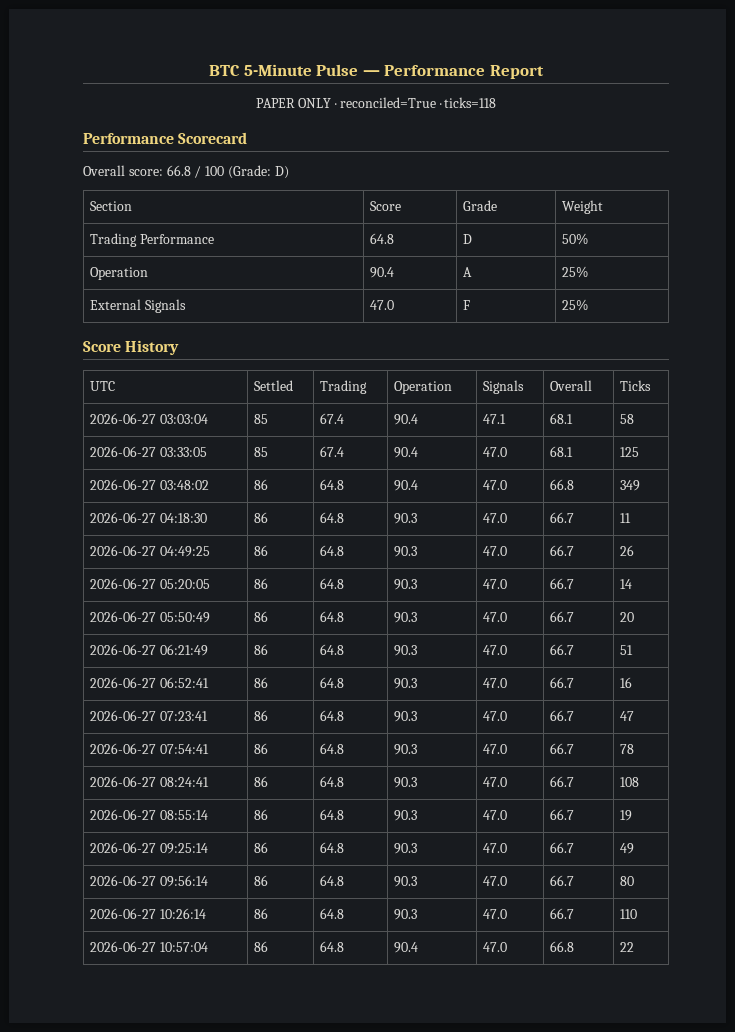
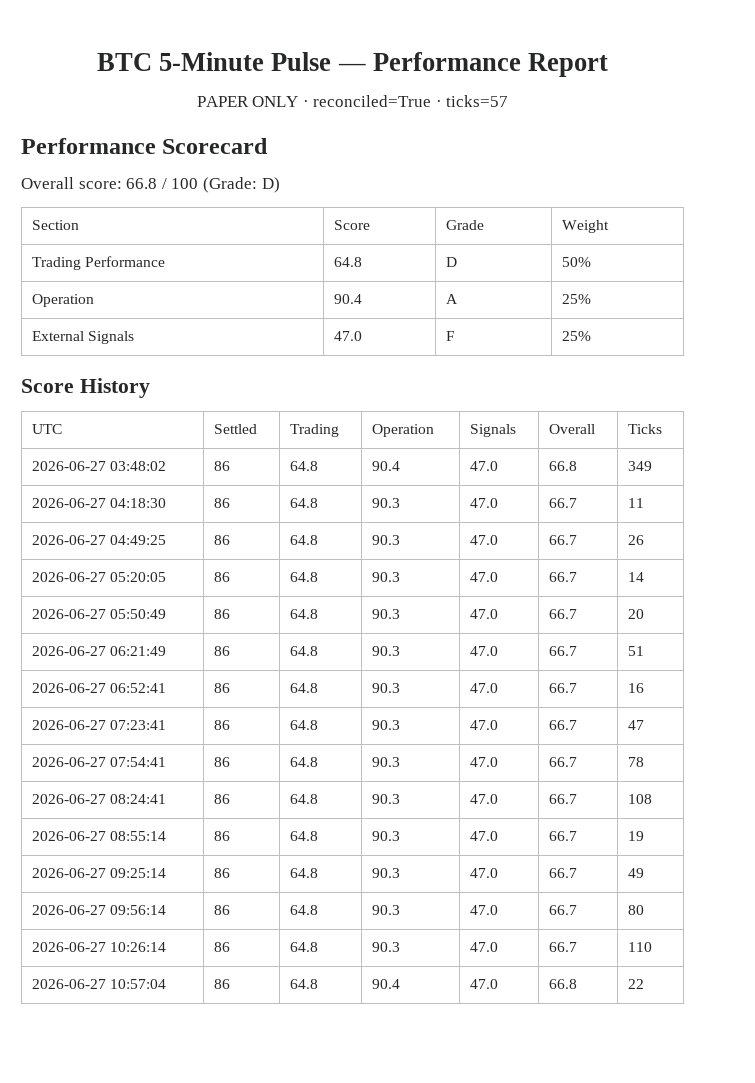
- PAPER ONLY · reconciled=True · ticks=118
+ PAPER ONLY · reconciled=True · ticks=57
- 2026-06-27 03:03:04 | 85 | 67.4 | 90.4 | 47.1 | 68.1 | 58
- 2026-06-27 03:33:05 | 85 | 67.4 | 90.4 | 47.0 | 68.1 | 125

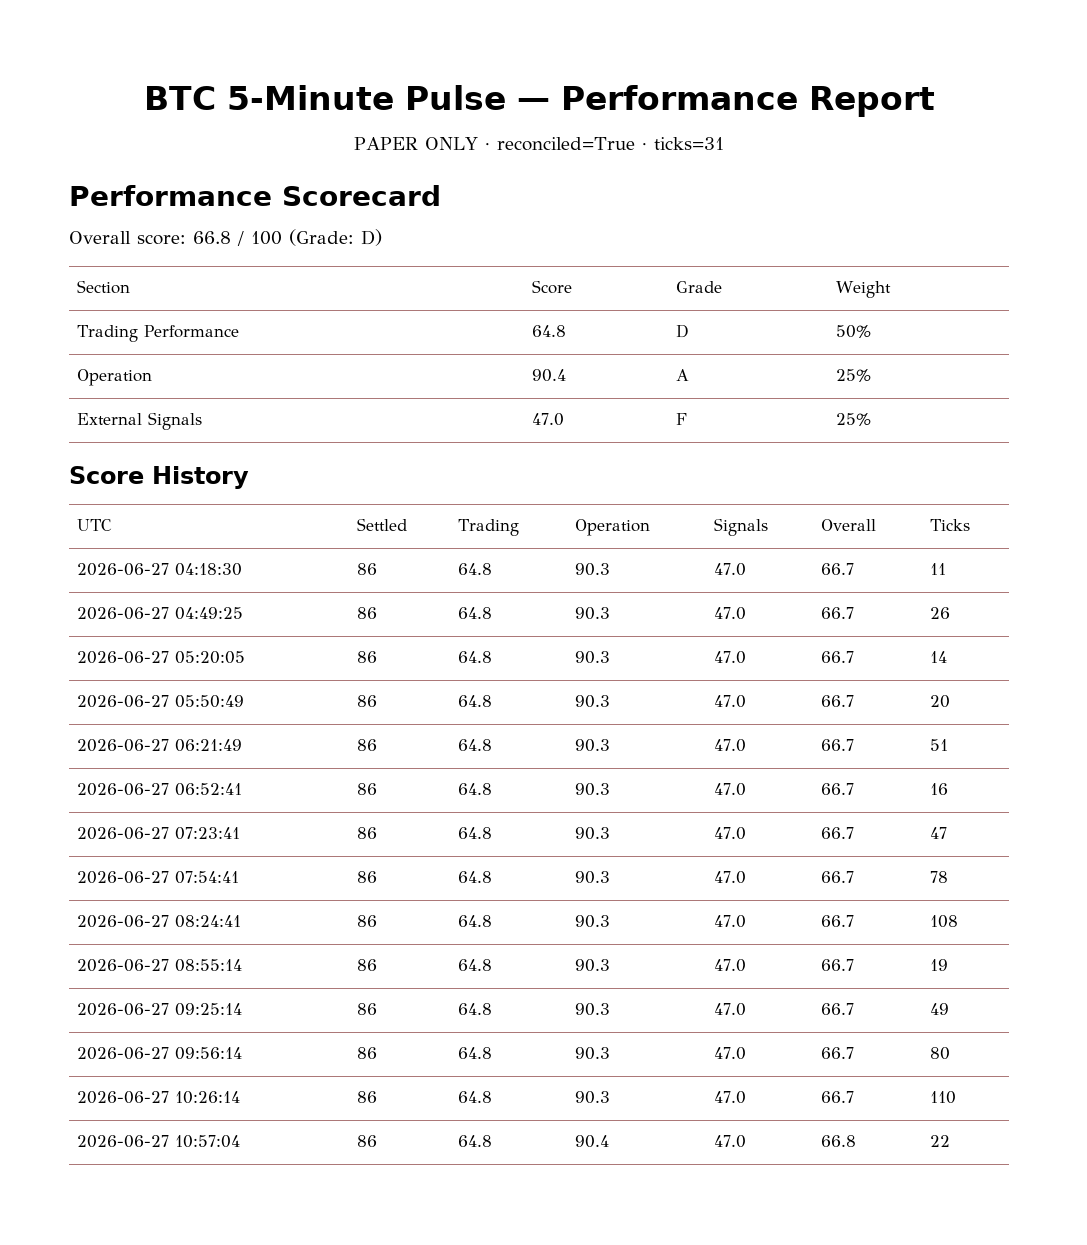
- PAPER ONLY · reconciled=True · ticks=57
+ PAPER ONLY · reconciled=True · ticks=31
- 2026-06-27 03:48:02 | 86 | 64.8 | 90.4 | 47.0 | 66.8 | 349

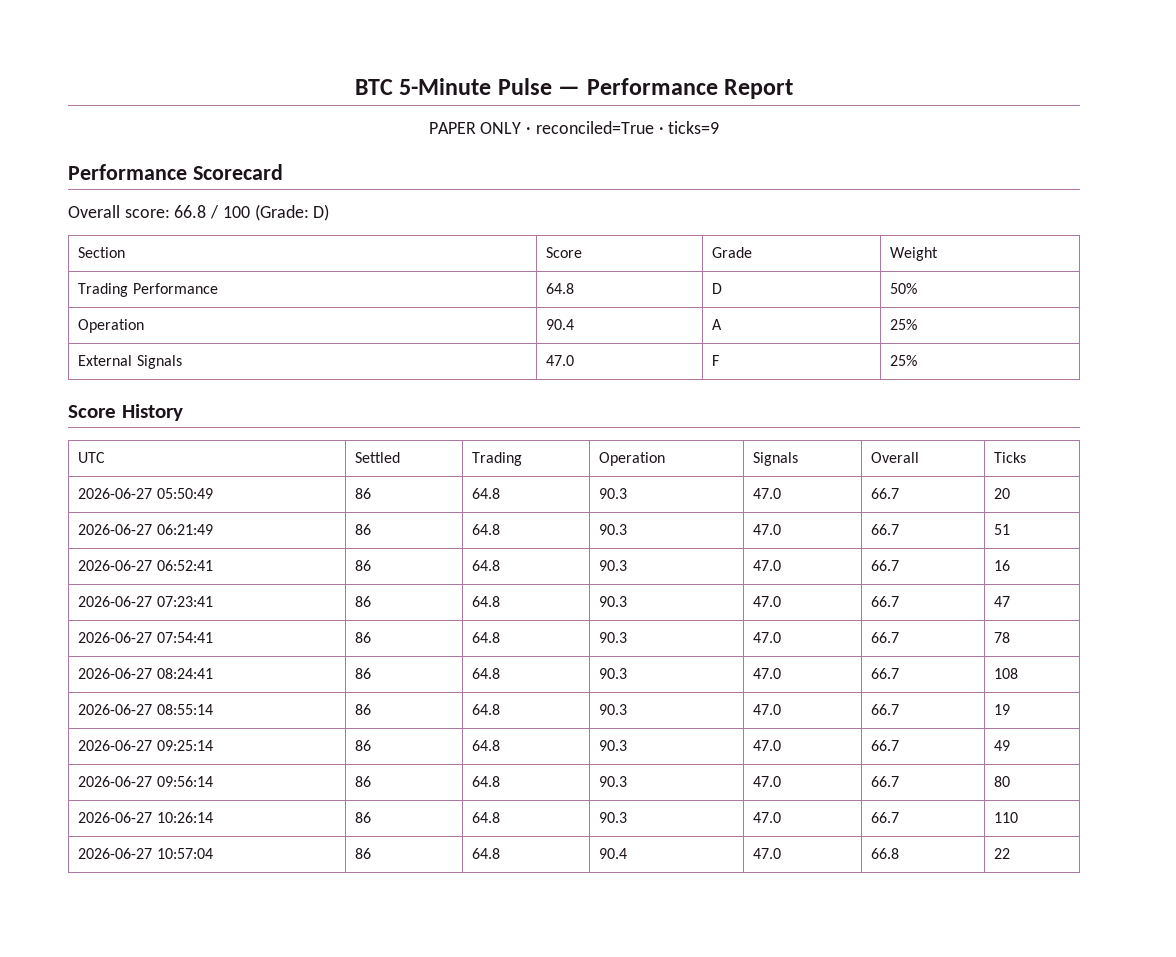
- PAPER ONLY · reconciled=True · ticks=31
+ PAPER ONLY · reconciled=True · ticks=9
- 2026-06-27 04:18:30 | 86 | 64.8 | 90.3 | 47.0 | 66.7 | 11
- 2026-06-27 04:49:25 | 86 | 64.8 | 90.3 | 47.0 | 66.7 | 26
- 2026-06-27 05:20:05 | 86 | 64.8 | 90.3 | 47.0 | 66.7 | 14

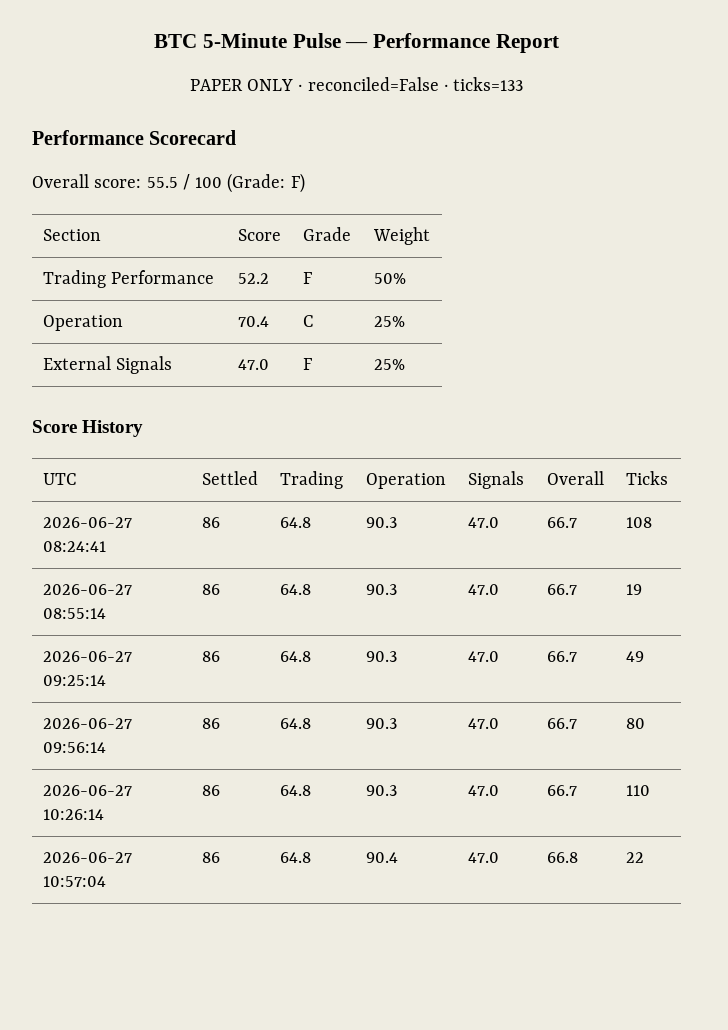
- PAPER ONLY · reconciled=True · ticks=9
+ PAPER ONLY · reconciled=False · ticks=133
- Overall score: 66.8 / 100 (Grade: D)
+ Overall score: 55.5 / 100 (Grade: F)
- Trading Performance | 64.8 | D | 50%
+ Trading Performance | 52.2 | F | 50%
- Operation | 90.4 | A | 25%
+ Operation | 70.4 | C | 25%
- 2026-06-27 05:50:49 | 86 | 64.8 | 90.3 | 47.0 | 66.7 | 20
- 2026-06-27 06:21:49 | 86 | 64.8 | 90.3 | 47.0 | 66.7 | 51
- 2026-06-27 06:52:41 | 86 | 64.8 | 90.3 | 47.0 | 66.7 | 16
- 2026-06-27 07:23:41 | 86 | 64.8 | 90.3 | 47.0 | 66.7 | 47
- 2026-06-27 07:54:41 | 86 | 64.8 | 90.3 | 47.0 | 66.7 | 78

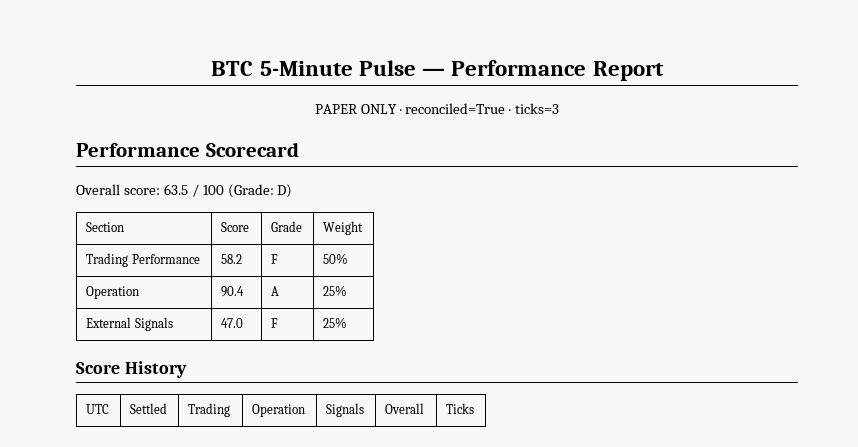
- PAPER ONLY · reconciled=False · ticks=133
+ PAPER ONLY · reconciled=True · ticks=3
- Overall score: 55.5 / 100 (Grade: F)
+ Overall score: 63.5 / 100 (Grade: D)
- Trading Performance | 52.2 | F | 50%
+ Trading Performance | 58.2 | F | 50%
- Operation | 70.4 | C | 25%
+ Operation | 90.4 | A | 25%
- 2026-06-27 08:24:41 | 86 | 64.8 | 90.3 | 47.0 | 66.7 | 108
- 2026-06-27 08:55:14 | 86 | 64.8 | 90.3 | 47.0 | 66.7 | 19
- 2026-06-27 09:25:14 | 86 | 64.8 | 90.3 | 47.0 | 66.7 | 49
- 2026-06-27 09:56:14 | 86 | 64.8 | 90.3 | 47.0 | 66.7 | 80
- 2026-06-27 10:26:14 | 86 | 64.8 | 90.3 | 47.0 | 66.7 | 110
- 2026-06-27 10:57:04 | 86 | 64.8 | 90.4 | 47.0 | 66.8 | 22

